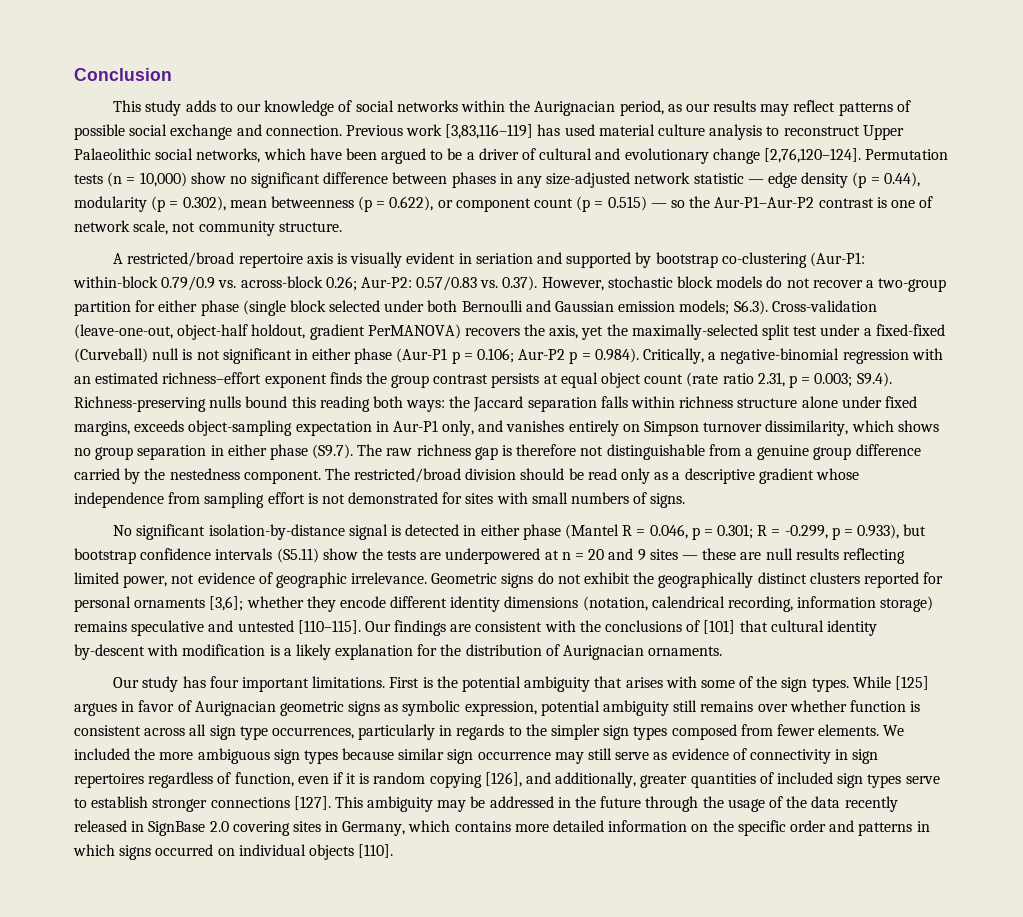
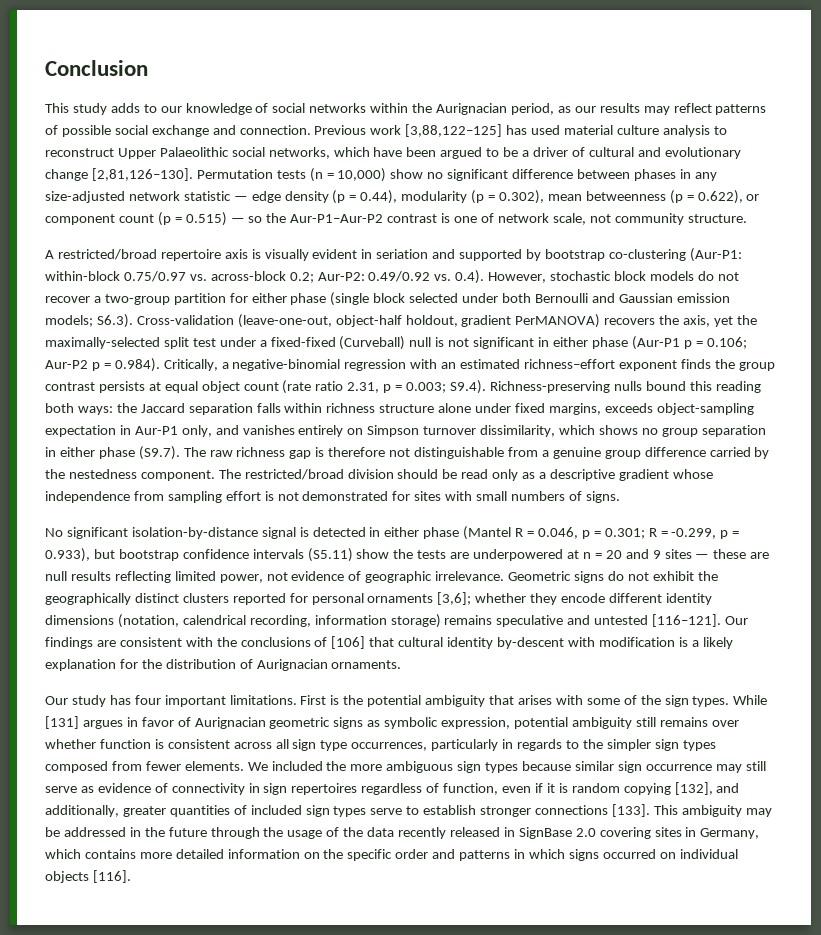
- Previous work [3,83,116–119] has used material culture analysis to reconstruct Upper Palaeolithic social networks, which have been argued to be a driver of cultural and evolutionary change [2,76,120–124].
+ Previous work [3,88,122–125] has used material culture analysis to reconstruct Upper Palaeolithic social networks, which have been argued to be a driver of cultural and evolutionary change [2,81,126–130].
- within-block 0.79/0.9 vs. across-block 0.26; Aur-P2: 0.57/0.83 vs. 0.37). However, stochastic block models do not recover a two-group partition for either phase (single block selected under both Bernoulli and Gaussian emission models;
+ within-block 0.75/0.97 vs. across-block 0.2; Aur-P2: 0.49/0.92 vs. 0.4). However, stochastic block models do not recover a two-group partition for either phase (single block selected under both Bernoulli and Gaussian emission models;
- Geometric signs do not exhibit the geographically distinct clusters reported for personal ornaments [3,6]; whether they encode different identity dimensions (notation, calendrical recording, information storage) remains speculative and untested [110–115].
+ Geometric signs do not exhibit the geographically distinct clusters reported for personal ornaments [3,6]; whether they encode different identity dimensions (notation, calendrical recording, information storage) remains speculative and untested [116–121].
- Our findings are consistent with the conclusions of [101] that cultural identity by-descent with modification is a likely explanation for the distribution of Aurignacian ornaments.
+ Our findings are consistent with the conclusions of [106] that cultural identity by-descent with modification is a likely explanation for the distribution of Aurignacian ornaments.
- While [125] argues in favor of Aurignacian geometric signs as symbolic expression, potential ambiguity still remains over whether function is consistent across all sign type occurrences, particularly in regards to the simpler sign types composed from fewer elements.
+ While [131] argues in favor of Aurignacian geometric signs as symbolic expression, potential ambiguity still remains over whether function is consistent across all sign type occurrences, particularly in regards to the simpler sign types composed from fewer elements.
- We included the more ambiguous sign types because similar sign occurrence may still serve as evidence of connectivity in sign repertoires regardless of function, even if it is random copying [126], and additionally, greater quantities of included sign types serve to establish stronger connections [127].
+ We included the more ambiguous sign types because similar sign occurrence may still serve as evidence of connectivity in sign repertoires regardless of function, even if it is random copying [132], and additionally, greater quantities of included sign types serve to establish stronger connections [133].
- This ambiguity may be addressed in the future through the usage of the data recently released in SignBase 2.0 covering sites in Germany, which contains more detailed information on the specific order and patterns in which signs occurred on individual objects [110].
+ This ambiguity may be addressed in the future through the usage of the data recently released in SignBase 2.0 covering sites in Germany, which contains more detailed information on the specific order and patterns in which signs occurred on individual objects [116].

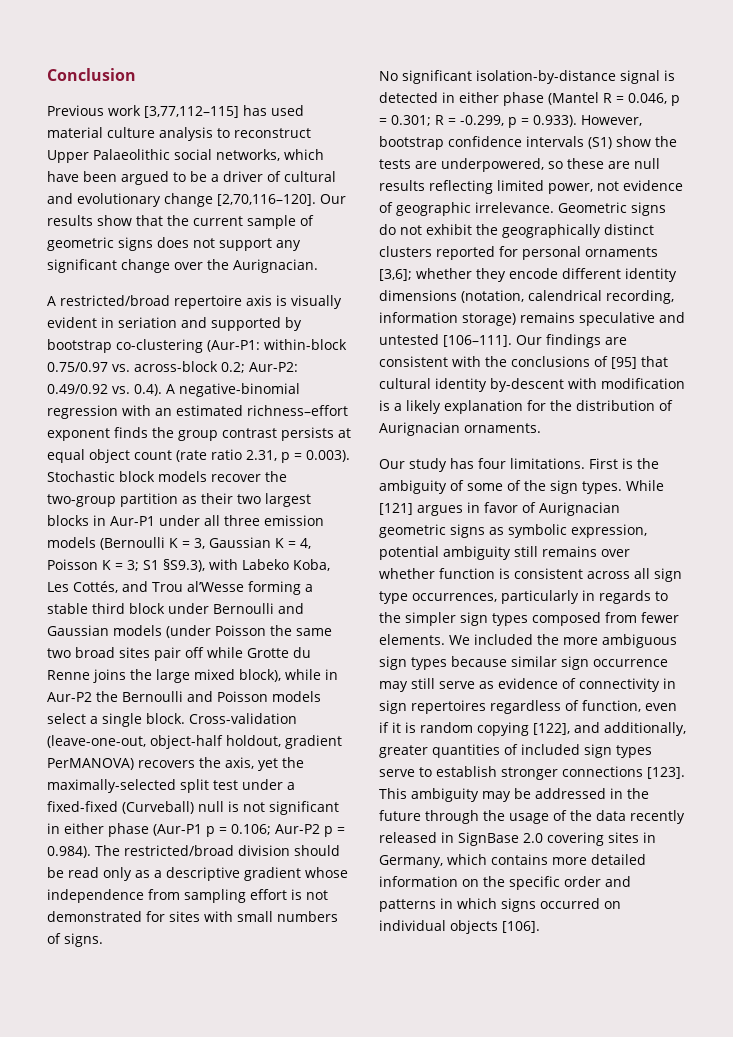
- This study adds to our knowledge of social networks within the Aurignacian period, as our results may reflect patterns of possible social exchange and connection. Previous work [3,88,122–125] has used material culture analysis to reconstruct Upper Palaeolithic social networks, which have been argued to be a driver of cultural and evolutionary change [2,81,126–130]. Permutation tests (n = 10,000) show no significant difference between phases in any size-adjusted network statistic — edge density (p = 0.44), modularity (p = 0.302), mean betweenness (p = 0.622), or component count (p = 0.515) — so the Aur-P1–Aur-P2 contrast is one of network scale, not community structure.
+ Previous work [3,77,112–115] has used material culture analysis to reconstruct Upper Palaeolithic social networks, which have been argued to be a driver of cultural and evolutionary change [2,70,116–120]. Our results show that the current sample of geometric signs does not support any significant change over the Aurignacian.
- 0.49/0.92 vs. 0.4). However, stochastic block models do not recover a two-group partition for either phase (single block selected under both Bernoulli and Gaussian emission models; S6.3). Cross-validation (leave-one-out, object-half holdout, gradient PerMANOVA) recovers the axis, yet the maximally-selected split test under a fixed-fixed (Curveball) null is not significant in either phase (Aur-P1 p = 0.106;
+ 0.49/0.92 vs. 0.4). A negative-binomial regression with an estimated richness–effort exponent finds the group contrast persists at equal object count (rate ratio 2.31, p = 0.003). Stochastic block models recover the two-group partition as their two largest blocks in Aur-P1 under all three emission models (Bernoulli K = 3, Gaussian K = 4, Poisson K = 3; S1 §S9.3), with Labeko Koba, Les Cottés, and Trou al’Wesse forming a stable third block under Bernoulli and Gaussian models (under Poisson the same two broad sites pair off while Grotte du Renne joins the large mixed block), while in Aur-P2 the Bernoulli and Poisson models select a single block. Cross-validation (leave-one-out, object-half holdout, gradient PerMANOVA) recovers the axis, yet the maximally-selected split test under a fixed-fixed (Curveball) null is not significant in either phase (Aur-P1 p = 0.106;
- Aur-P2 p = 0.984). Critically, a negative-binomial regression with an estimated richness–effort exponent finds the group contrast persists at equal object count (rate ratio 2.31, p = 0.003; S9.4). Richness-preserving nulls bound this reading both ways: the Jaccard separation falls within richness structure alone under fixed margins, exceeds object-sampling expectation in Aur-P1 only, and vanishes entirely on Simpson turnover dissimilarity, which shows no group separation in either phase (S9.7). The raw richness gap is therefore not distinguishable from a genuine group difference carried by the nestedness component. The restricted/broad division should be read only as a descriptive gradient whose independence from sampling effort is not demonstrated for sites with small numbers of signs.
+ Aur-P2 p = 0.984). The restricted/broad division should be read only as a descriptive gradient whose independence from sampling effort is not demonstrated for sites with small numbers of signs.
- No significant isolation-by-distance signal is detected in either phase (Mantel R = 0.046, p = 0.301; R = -0.299, p = 0.933), but bootstrap confidence intervals (S5.11) show the tests are underpowered at n = 20 and 9 sites — these are null results reflecting limited power, not evidence of geographic irrelevance.
+ No significant isolation-by-distance signal is detected in either phase (Mantel R = 0.046, p = 0.301; R = -0.299, p = 0.933). However, bootstrap confidence intervals (S1) show the tests are underpowered, so these are null results reflecting limited power, not evidence of geographic irrelevance.
- Geometric signs do not exhibit the geographically distinct clusters reported for personal ornaments [3,6]; whether they encode different identity dimensions (notation, calendrical recording, information storage) remains speculative and untested [116–121].
+ Geometric signs do not exhibit the geographically distinct clusters reported for personal ornaments [3,6]; whether they encode different identity dimensions (notation, calendrical recording, information storage) remains speculative and untested [106–111].
- Our findings are consistent with the conclusions of [106] that cultural identity by-descent with modification is a likely explanation for the distribution of Aurignacian ornaments.
+ Our findings are consistent with the conclusions of [95] that cultural identity by-descent with modification is a likely explanation for the distribution of Aurignacian ornaments.
- Our study has four important limitations.
+ Our study has four limitations.
- First is the potential ambiguity that arises with some of the sign types.
+ First is the ambiguity of some of the sign types.
- While [131] argues in favor of Aurignacian geometric signs as symbolic expression, potential ambiguity still remains over whether function is consistent across all sign type occurrences, particularly in regards to the simpler sign types composed from fewer elements.
+ While [121] argues in favor of Aurignacian geometric signs as symbolic expression, potential ambiguity still remains over whether function is consistent across all sign type occurrences, particularly in regards to the simpler sign types composed from fewer elements.
- We included the more ambiguous sign types because similar sign occurrence may still serve as evidence of connectivity in sign repertoires regardless of function, even if it is random copying [132], and additionally, greater quantities of included sign types serve to establish stronger connections [133].
+ We included the more ambiguous sign types because similar sign occurrence may still serve as evidence of connectivity in sign repertoires regardless of function, even if it is random copying [122], and additionally, greater quantities of included sign types serve to establish stronger connections [123].
- This ambiguity may be addressed in the future through the usage of the data recently released in SignBase 2.0 covering sites in Germany, which contains more detailed information on the specific order and patterns in which signs occurred on individual objects [116].
+ This ambiguity may be addressed in the future through the usage of the data recently released in SignBase 2.0 covering sites in Germany, which contains more detailed information on the specific order and patterns in which signs occurred on individual objects [106].

